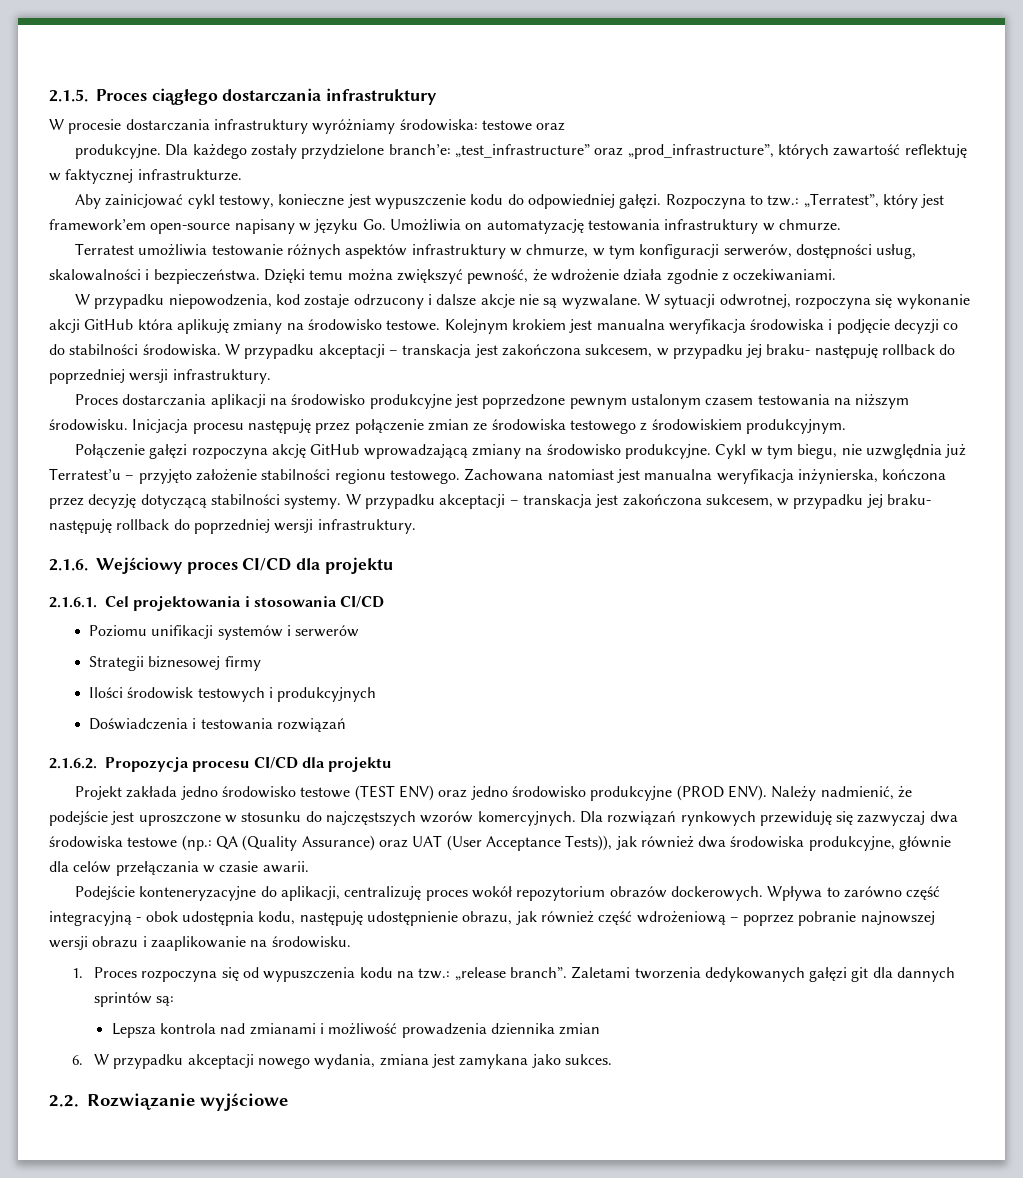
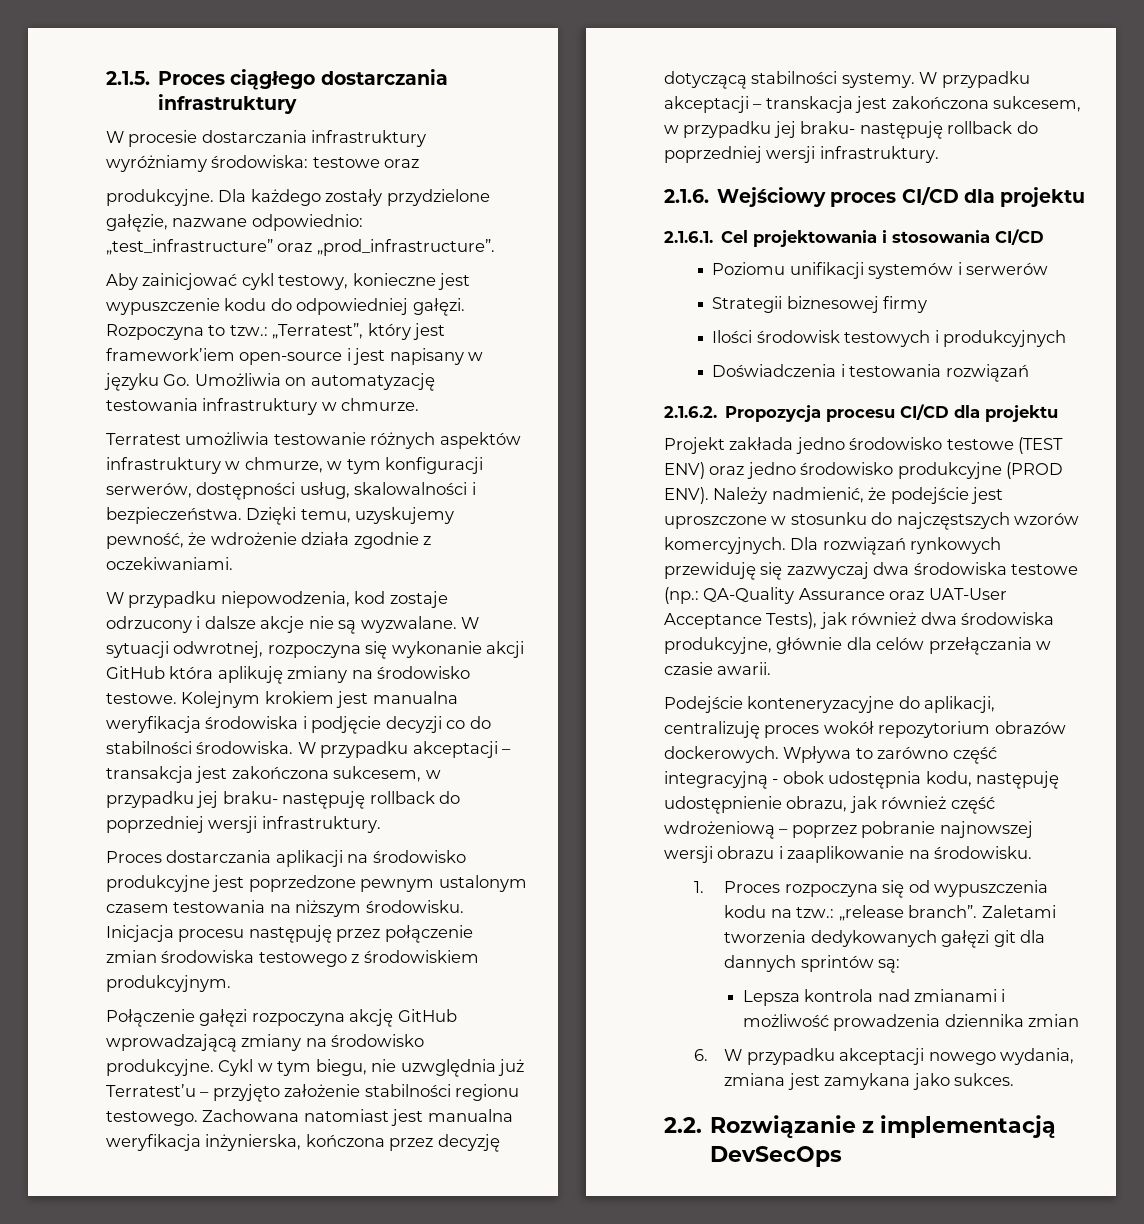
- Dla każdego zostały przydzielone branch’e: „test_infrastructure” oraz „prod_infrastructure”, których zawartość reflektuję w faktycznej infrastrukturze.
+ Dla każdego zostały przydzielone gałęzie, nazwane odpowiednio: „test_infrastructure” oraz „prod_infrastructure”.
- Rozpoczyna to tzw.: „Terratest”, który jest framework’em open-source napisany w języku Go. Umożliwia on automatyzację testowania infrastruktury w chmurze.
+ Rozpoczyna to tzw.: „Terratest”, który jest framework’iem open-source i jest napisany w języku Go. Umożliwia on automatyzację testowania infrastruktury w chmurze.
- Dzięki temu można zwiększyć pewność, że wdrożenie działa zgodnie z oczekiwaniami.
+ Dzięki temu, uzyskujemy pewność, że wdrożenie działa zgodnie z oczekiwaniami.
- Kolejnym krokiem jest manualna weryfikacja środowiska i podjęcie decyzji co do stabilności środowiska. W przypadku akceptacji – transkacja jest zakończona sukcesem, w przypadku jej braku- następuję rollback do poprzedniej wersji infrastruktury.
+ Kolejnym krokiem jest manualna weryfikacja środowiska i podjęcie decyzji co do stabilności środowiska. W przypadku akceptacji – transakcja jest zakończona sukcesem, w przypadku jej braku- następuję rollback do poprzedniej wersji infrastruktury.
- Inicjacja procesu następuję przez połączenie zmian ze środowiska testowego z środowiskiem produkcyjnym.
+ Inicjacja procesu następuję przez połączenie zmian środowiska testowego z środowiskiem produkcyjnym.
- Dla rozwiązań rynkowych przewiduję się zazwyczaj dwa środowiska testowe (np.: QA (Quality Assurance) oraz UAT (User Acceptance Tests)), jak również dwa środowiska produkcyjne, głównie dla celów przełączania w czasie awarii.
+ Dla rozwiązań rynkowych przewiduję się zazwyczaj dwa środowiska testowe (np.: QA-Quality Assurance oraz UAT-User Acceptance Tests), jak również dwa środowiska produkcyjne, głównie dla celów przełączania w czasie awarii.
- 2.2. Rozwiązanie wyjściowe
+ 2.2. Rozwiązanie z implementacją DevSecOps

